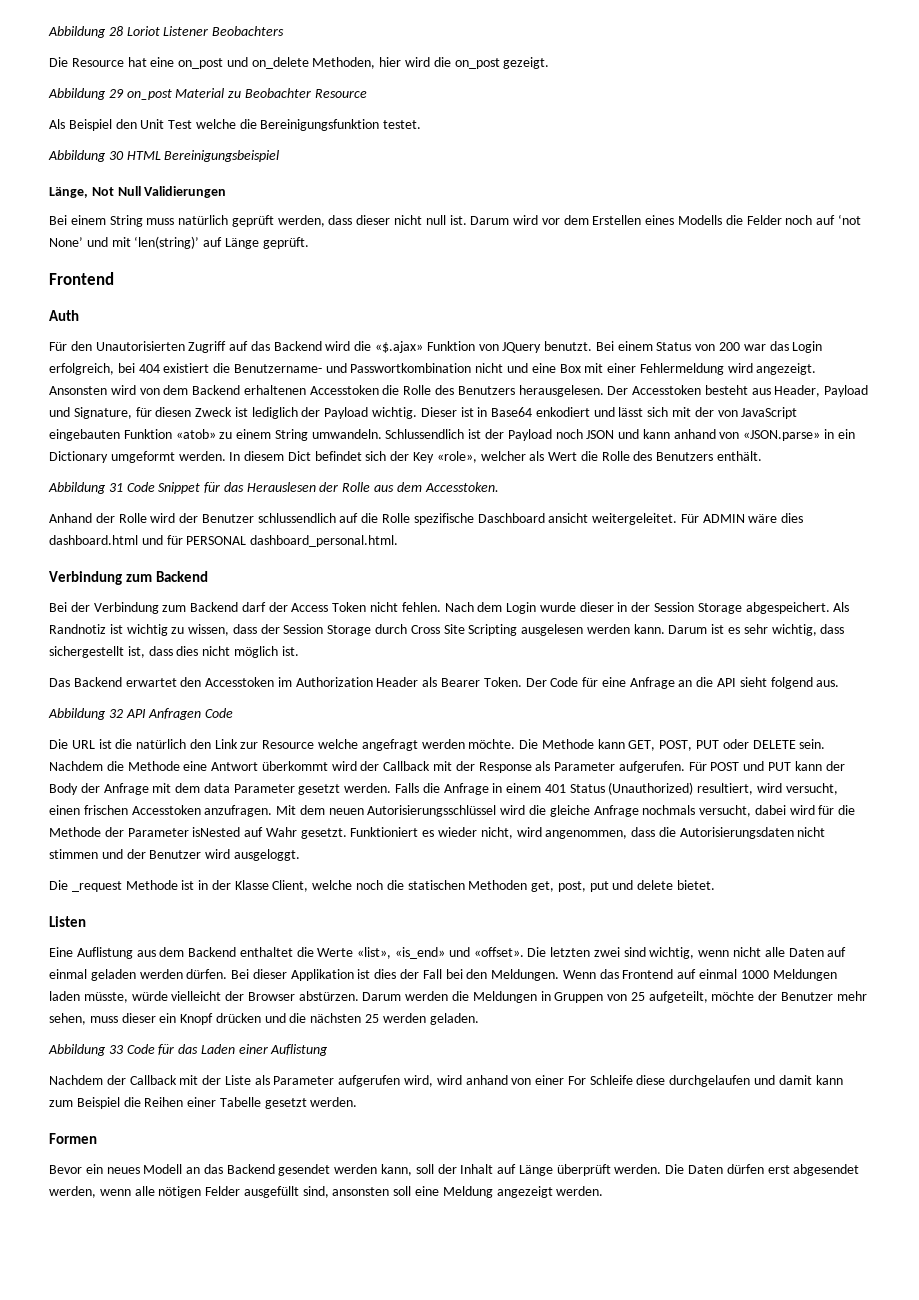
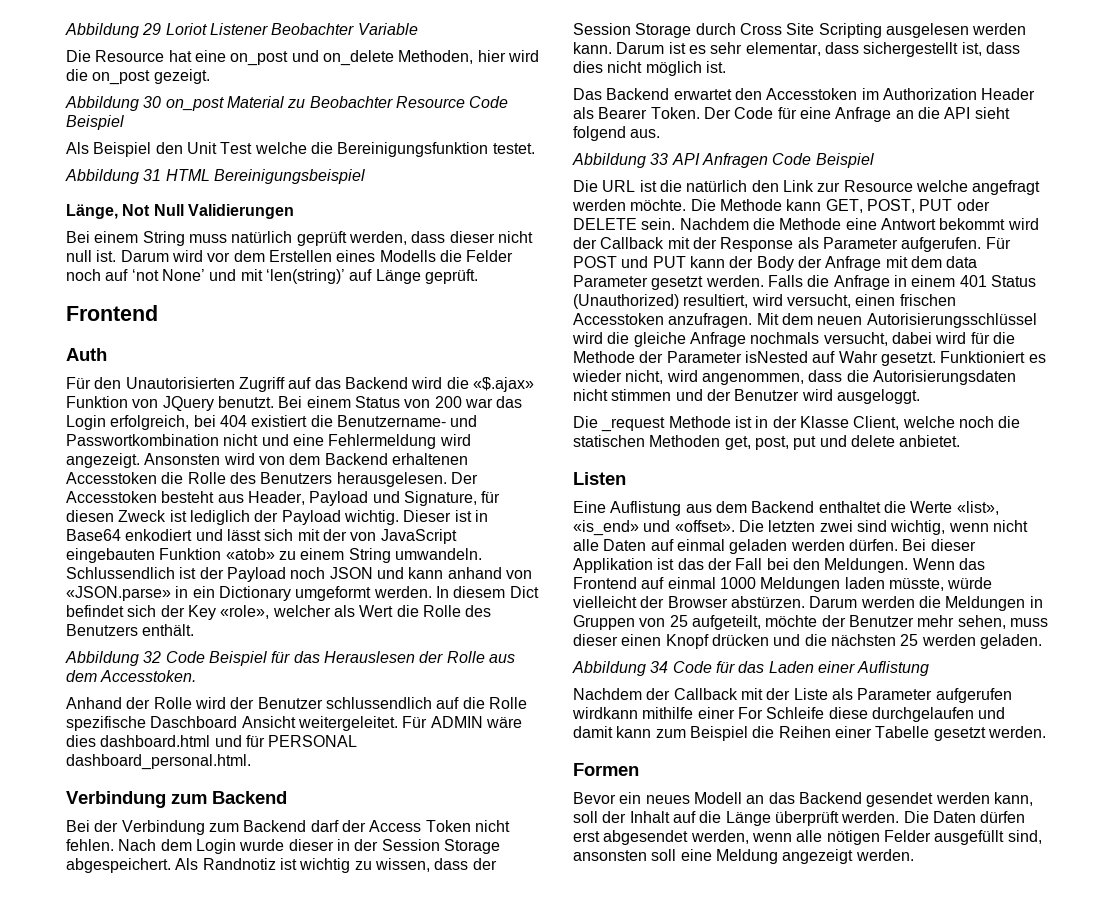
- Abbildung 28 Loriot Listener Beobachters
+ Abbildung 29 Loriot Listener Beobachter Variable
- Abbildung 29 on_post Material zu Beobachter Resource
+ Abbildung 30 on_post Material zu Beobachter Resource Code Beispiel
- Abbildung 30 HTML Bereinigungsbeispiel
+ Abbildung 31 HTML Bereinigungsbeispiel
- Bei einem Status von 200 war das Login erfolgreich, bei 404 existiert die Benutzername- und Passwortkombination nicht und eine Box mit einer Fehlermeldung wird angezeigt.
+ Bei einem Status von 200 war das Login erfolgreich, bei 404 existiert die Benutzername- und Passwortkombination nicht und eine Fehlermeldung wird angezeigt.
- Abbildung 31 Code Snippet für das Herauslesen der Rolle aus dem Accesstoken.
+ Abbildung 32 Code Beispiel für das Herauslesen der Rolle aus dem Accesstoken.
- Anhand der Rolle wird der Benutzer schlussendlich auf die Rolle spezifische Daschboard ansicht weitergeleitet.
+ Anhand der Rolle wird der Benutzer schlussendlich auf die Rolle spezifische Daschboard Ansicht weitergeleitet.
- Darum ist es sehr wichtig, dass sichergestellt ist, dass dies nicht möglich ist.
+ Darum ist es sehr elementar, dass sichergestellt ist, dass dies nicht möglich ist.
- Abbildung 32 API Anfragen Code
+ Abbildung 33 API Anfragen Code Beispiel
- Nachdem die Methode eine Antwort überkommt wird der Callback mit der Response als Parameter aufgerufen.
+ Nachdem die Methode eine Antwort bekommt wird der Callback mit der Response als Parameter aufgerufen.
- Die _request Methode ist in der Klasse Client, welche noch die statischen Methoden get, post, put und delete bietet.
+ Die _request Methode ist in der Klasse Client, welche noch die statischen Methoden get, post, put und delete anbietet.
- Bei dieser Applikation ist dies der Fall bei den Meldungen.
+ Bei dieser Applikation ist das der Fall bei den Meldungen.
- Darum werden die Meldungen in Gruppen von 25 aufgeteilt, möchte der Benutzer mehr sehen, muss dieser ein Knopf drücken und die nächsten 25 werden geladen.
+ Darum werden die Meldungen in Gruppen von 25 aufgeteilt, möchte der Benutzer mehr sehen, muss dieser einen Knopf drücken und die nächsten 25 werden geladen.
- Abbildung 33 Code für das Laden einer Auflistung
+ Abbildung 34 Code für das Laden einer Auflistung
- Nachdem der Callback mit der Liste als Parameter aufgerufen wird, wird anhand von einer For Schleife diese durchgelaufen und damit kann zum Beispiel die Reihen einer Tabelle gesetzt werden.
+ Nachdem der Callback mit der Liste als Parameter aufgerufen wirdkann mithilfe einer For Schleife diese durchgelaufen und damit kann zum Beispiel die Reihen einer Tabelle gesetzt werden.
- Bevor ein neues Modell an das Backend gesendet werden kann, soll der Inhalt auf Länge überprüft werden.
+ Bevor ein neues Modell an das Backend gesendet werden kann, soll der Inhalt auf die Länge überprüft werden.

